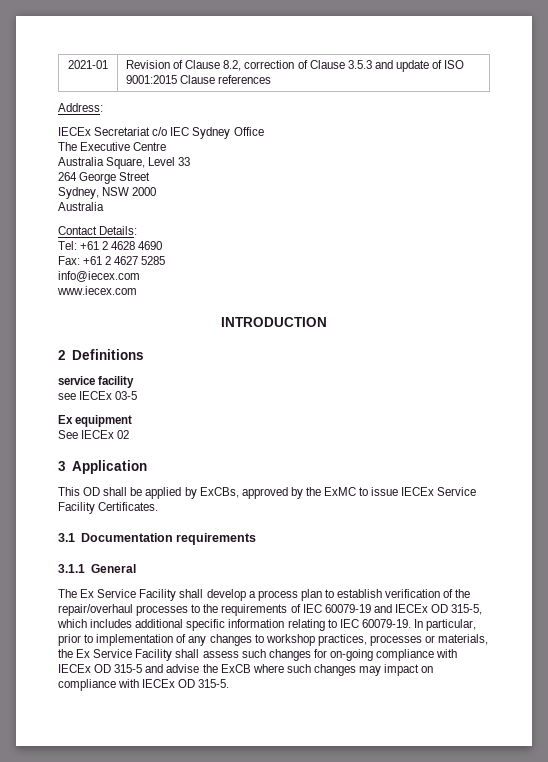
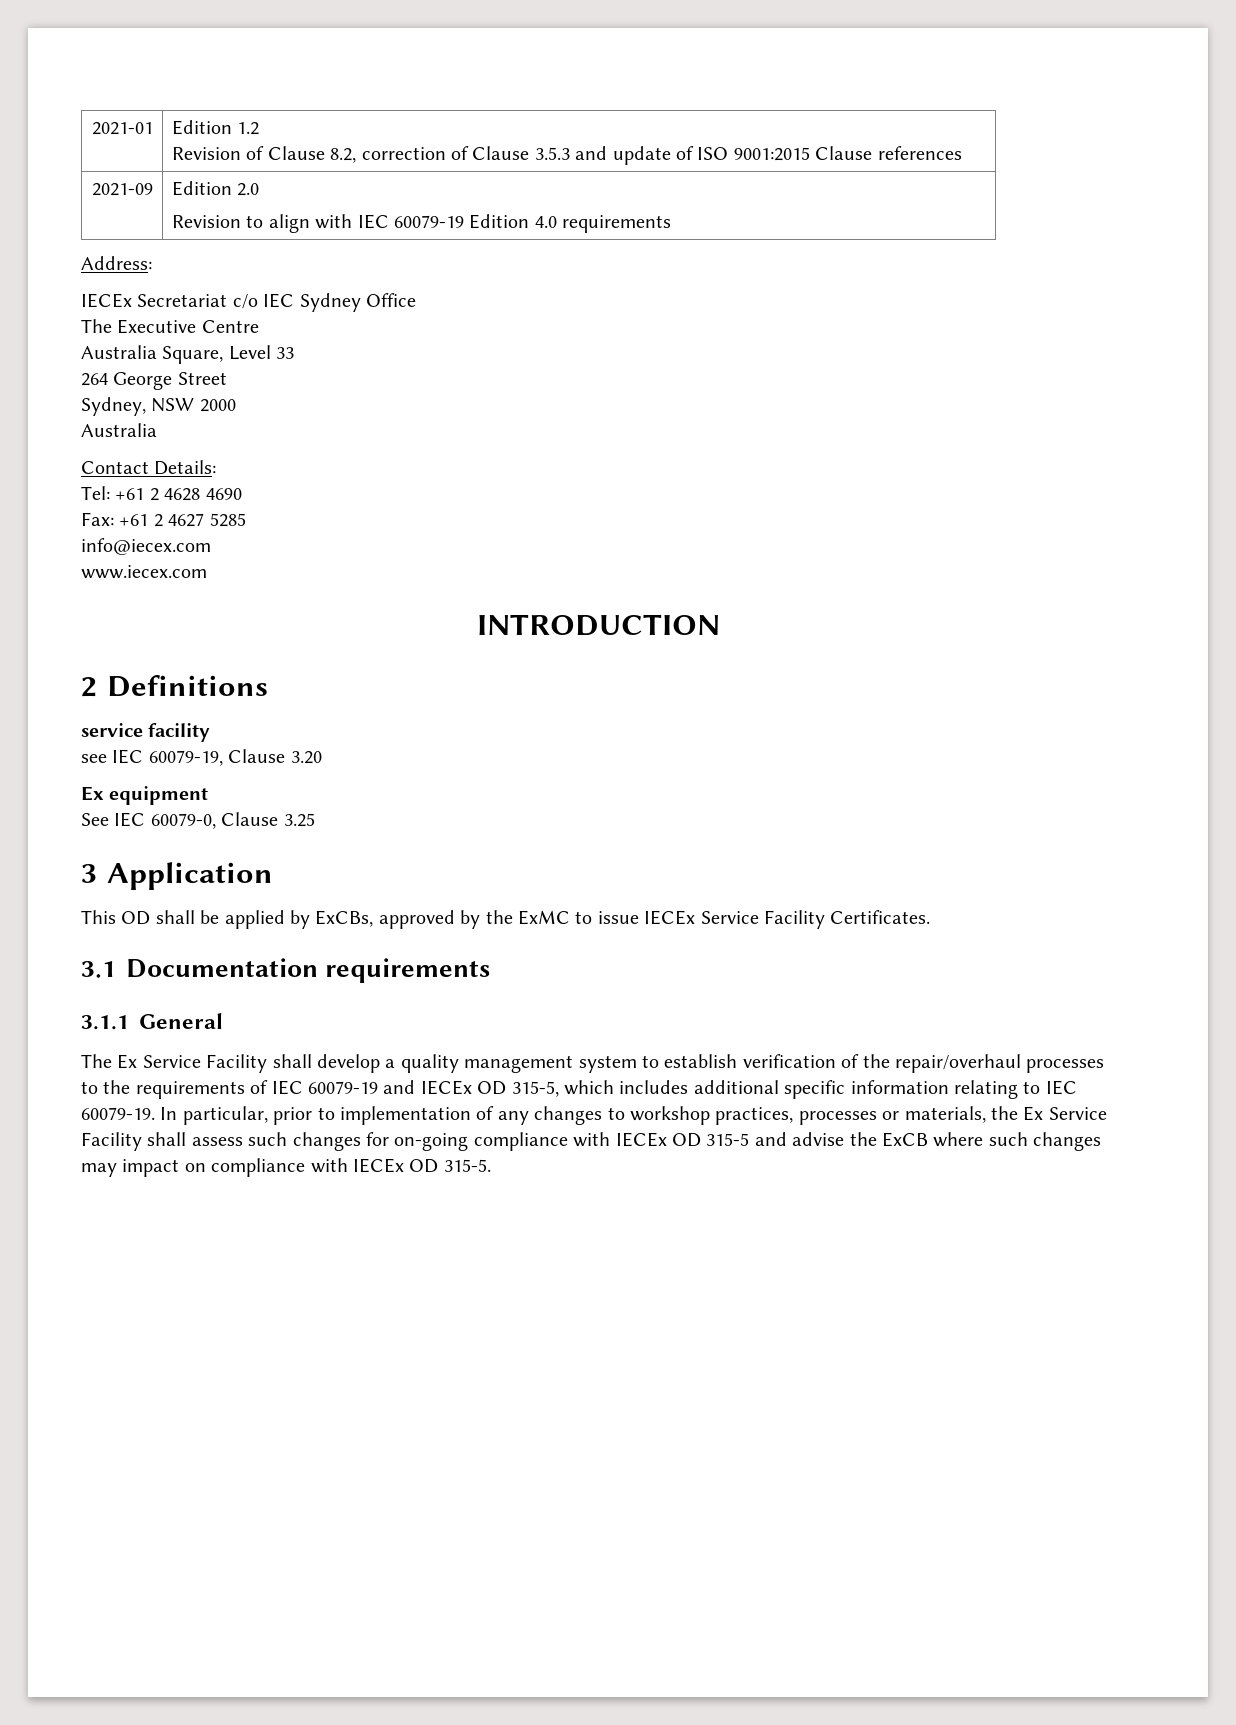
- 2021-01 | Revision of Clause 8.2, correction of Clause 3.5.3 and update of ISO 9001:2015 Clause references
+ 2021-01 | Edition 1.2
+ Revision of Clause 8.2, correction of Clause 3.5.3 and update of ISO 9001:2015 Clause references
+ 2021-09 | Edition 2.0
+ Revision to align with IEC 60079-19 Edition 4.0 requirements
- see IECEx 03-5
+ see IEC 60079-19, Clause 3.20
- See IECEx 02
+ See IEC 60079-0, Clause 3.25
- The Ex Service Facility shall develop a process plan to establish verification of the repair/overhaul processes to the requirements of IEC 60079-19 and IECEx OD 315-5, which includes additional specific information relating to IEC 60079-19.
+ The Ex Service Facility shall develop a quality management system to establish verification of the repair/overhaul processes to the requirements of IEC 60079-19 and IECEx OD 315-5, which includes additional specific information relating to IEC 60079-19.

